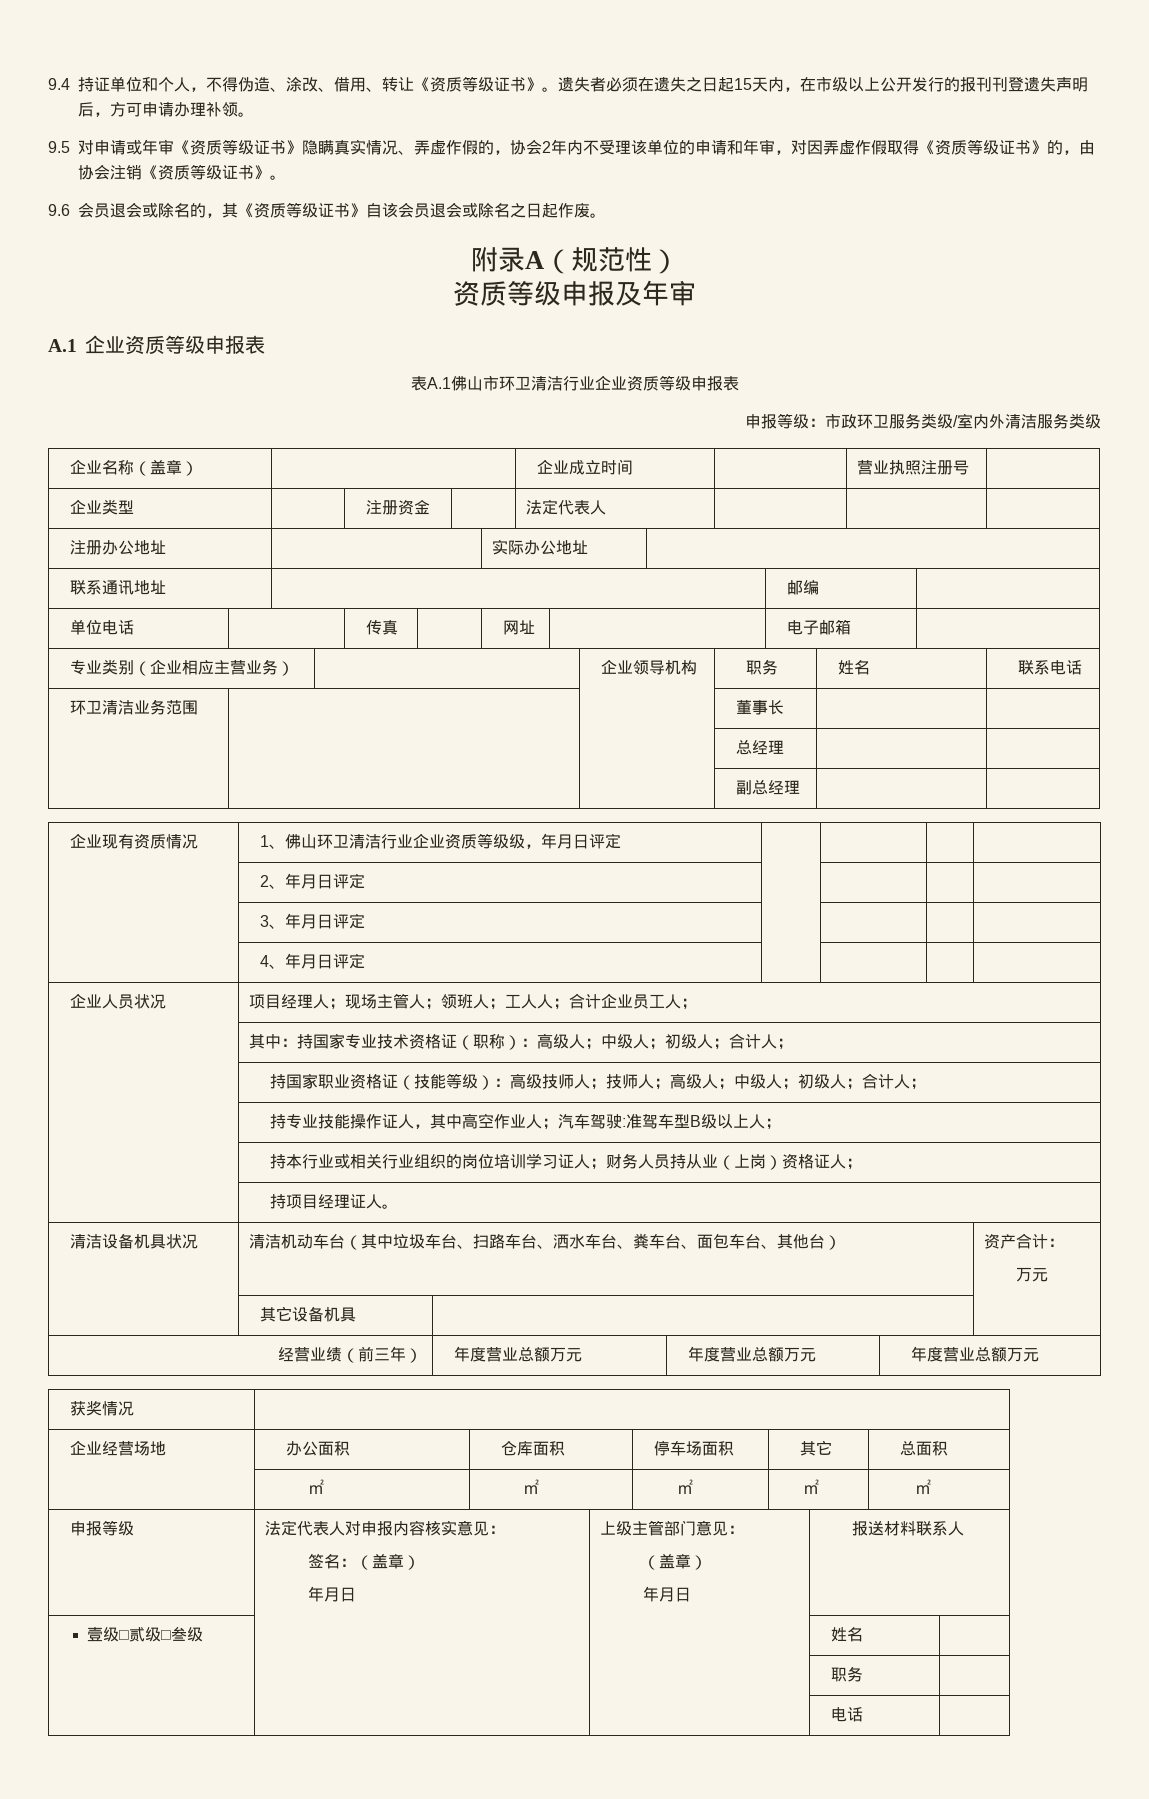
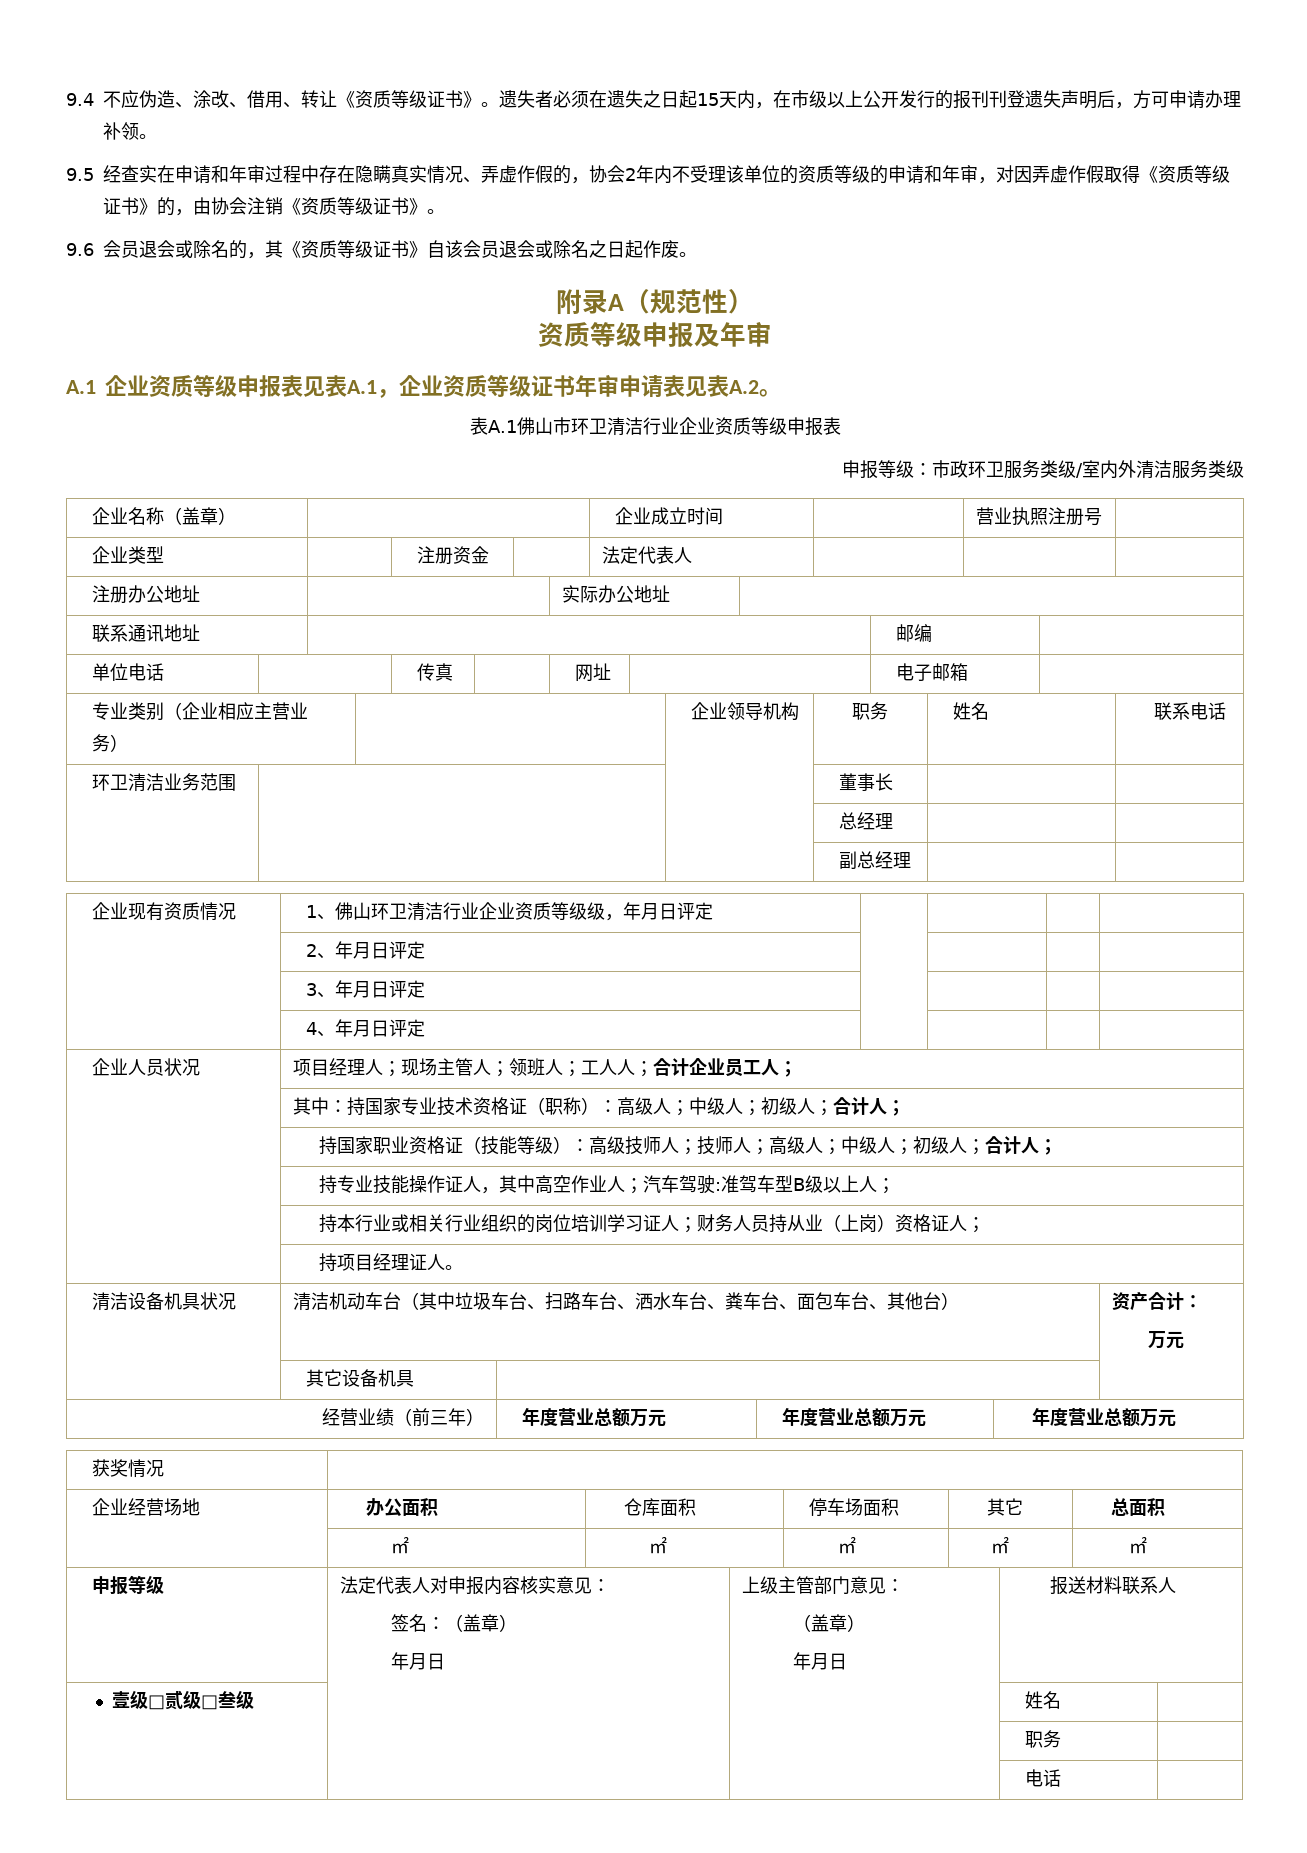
- 9.4持证单位和个人，不得伪造、涂改、借用、转让《资质等级证书》。
+ 9.4不应伪造、涂改、借用、转让《资质等级证书》。
- 9.5对申请或年审《资质等级证书》隐瞒真实情况、弄虚作假的，协会2年内不受理该单位的申请和年审，对因弄虚作假取得《资质等级证书》的，由协会注销《资质等级证书》。
+ 9.5经查实在申请和年审过程中存在隐瞒真实情况、弄虚作假的，协会2年内不受理该单位的资质等级的申请和年审，对因弄虚作假取得《资质等级证书》的，由协会注销《资质等级证书》。
- A.1企业资质等级申报表
+ A.1企业资质等级申报表见表A.1，企业资质等级证书年审申请表见表A.2。

